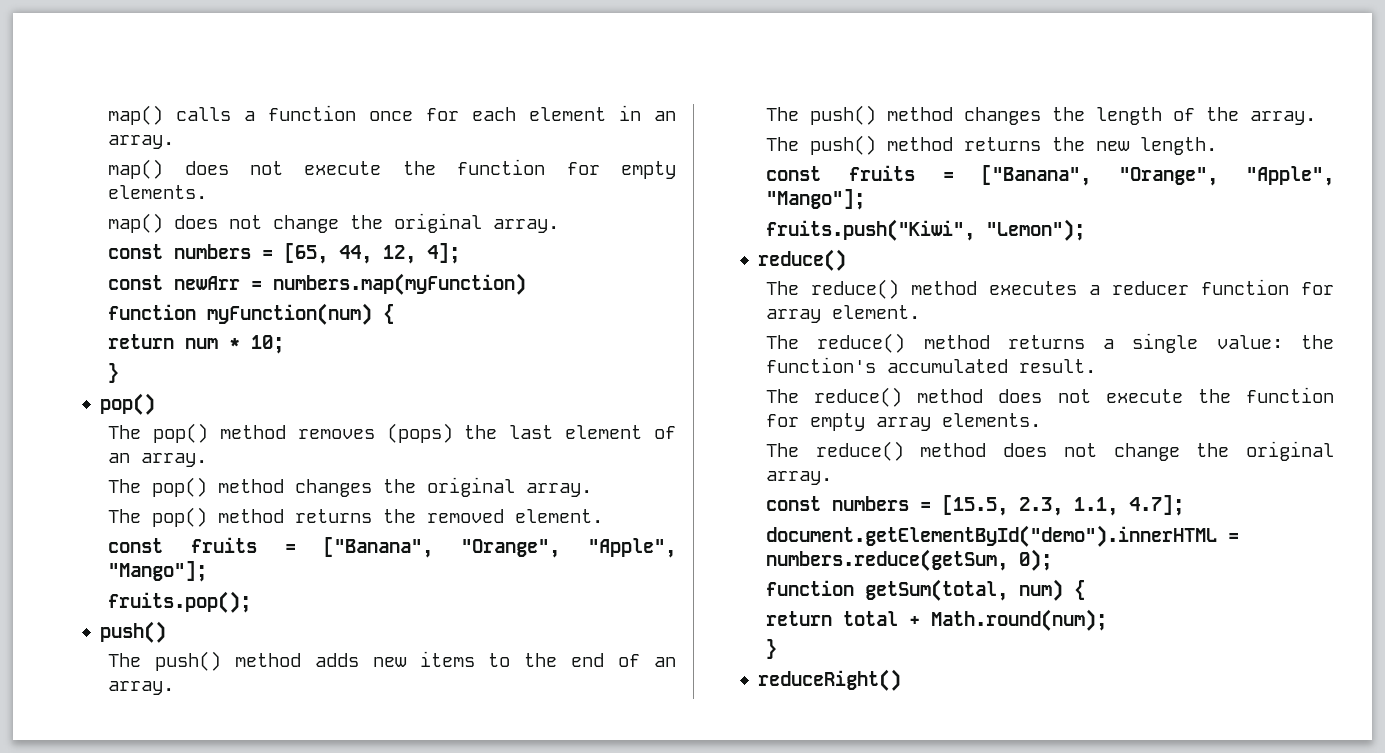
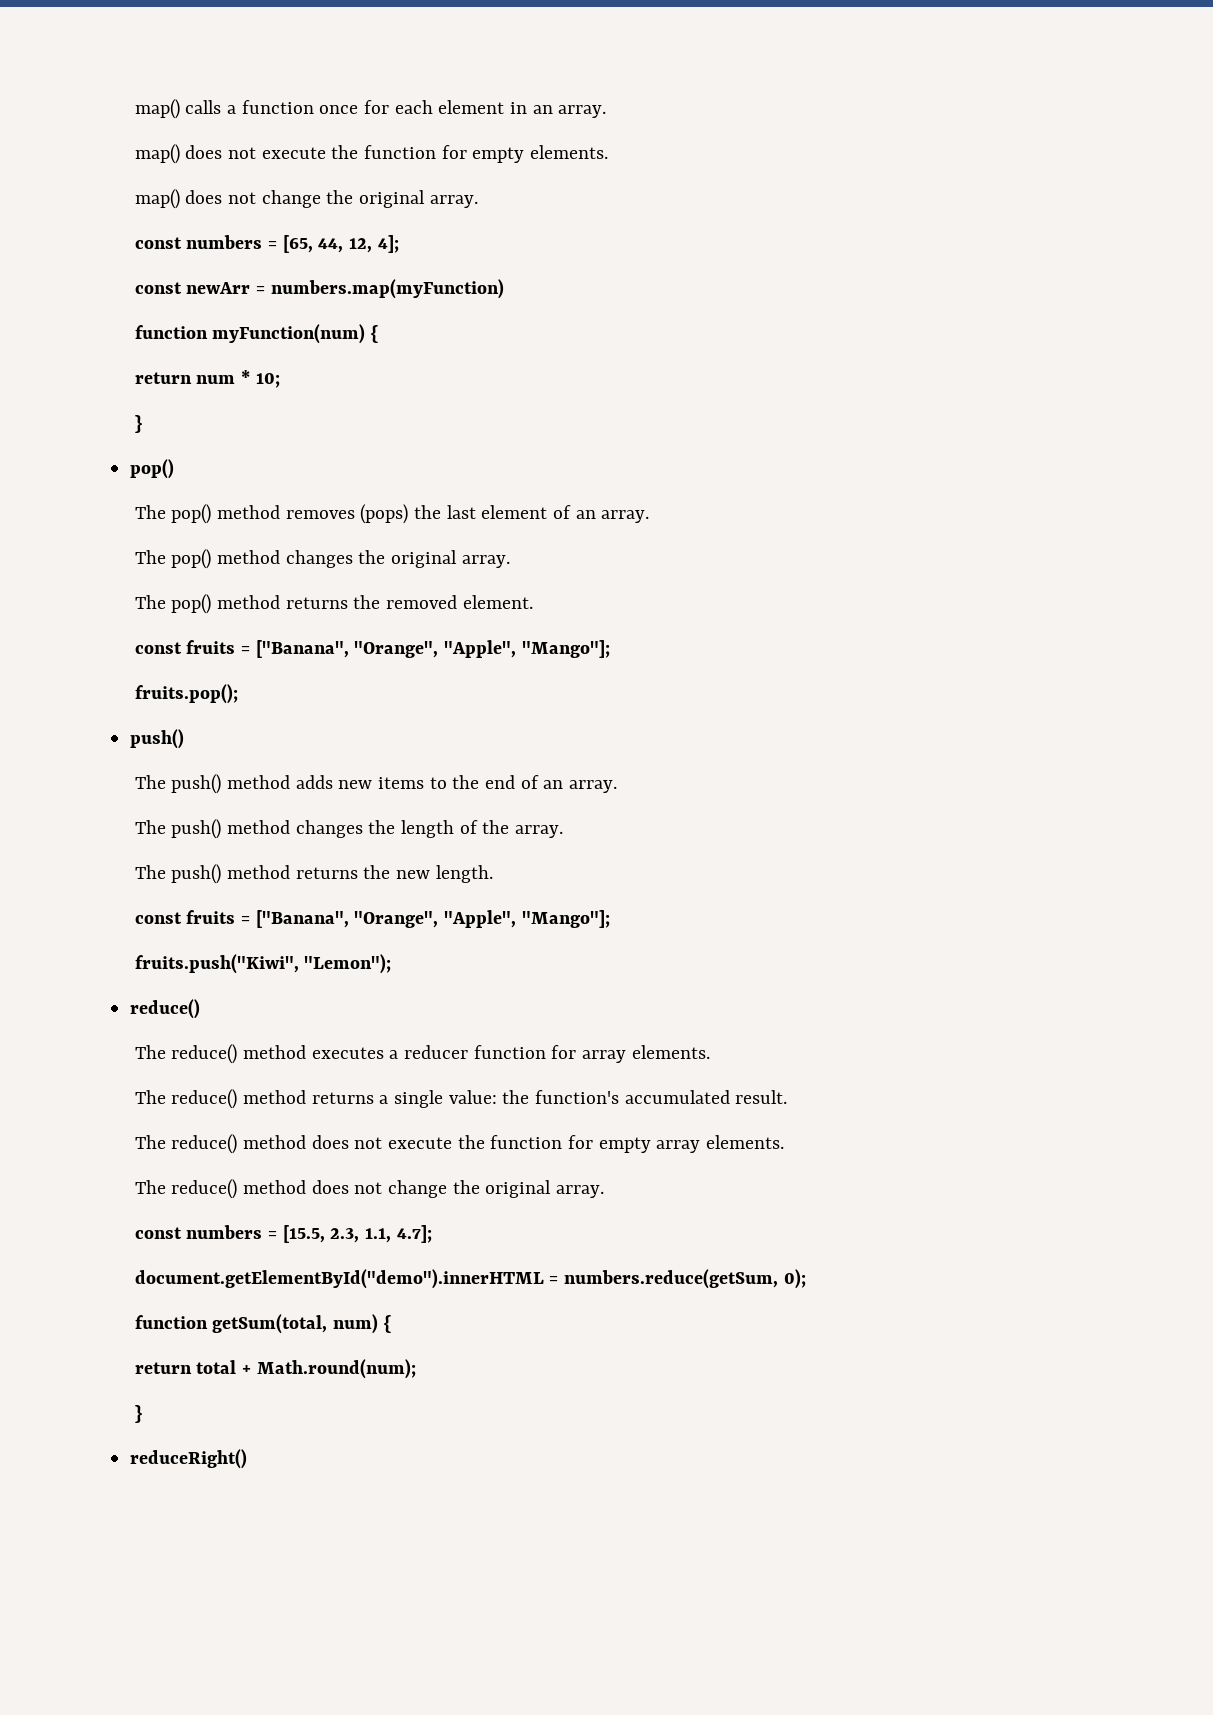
- The reduce() method executes a reducer function for array element.
+ The reduce() method executes a reducer function for array elements.

